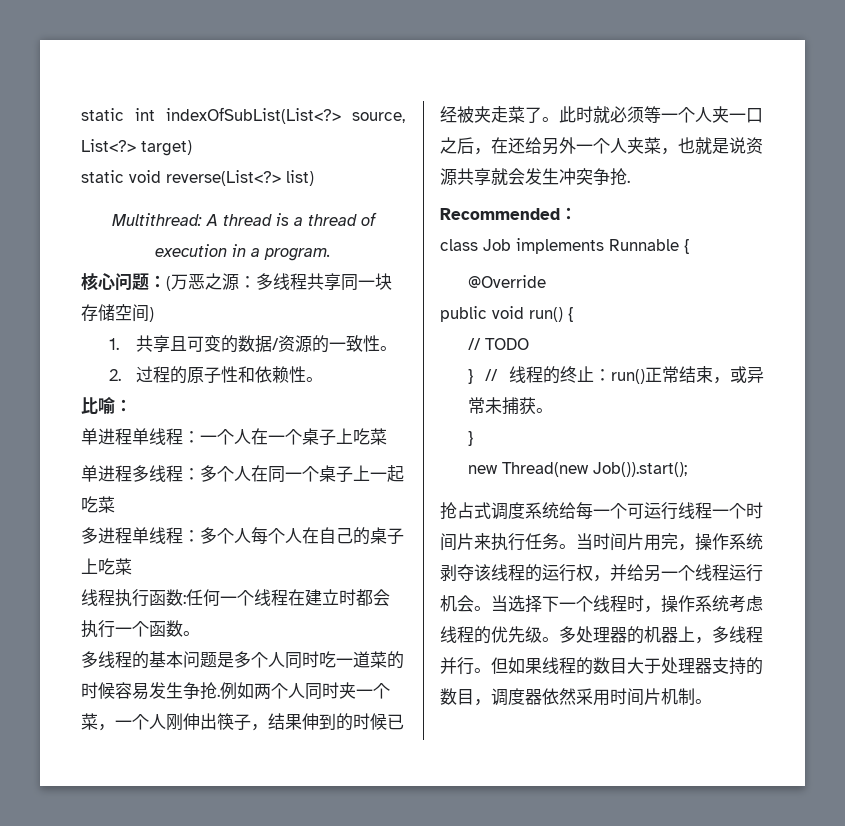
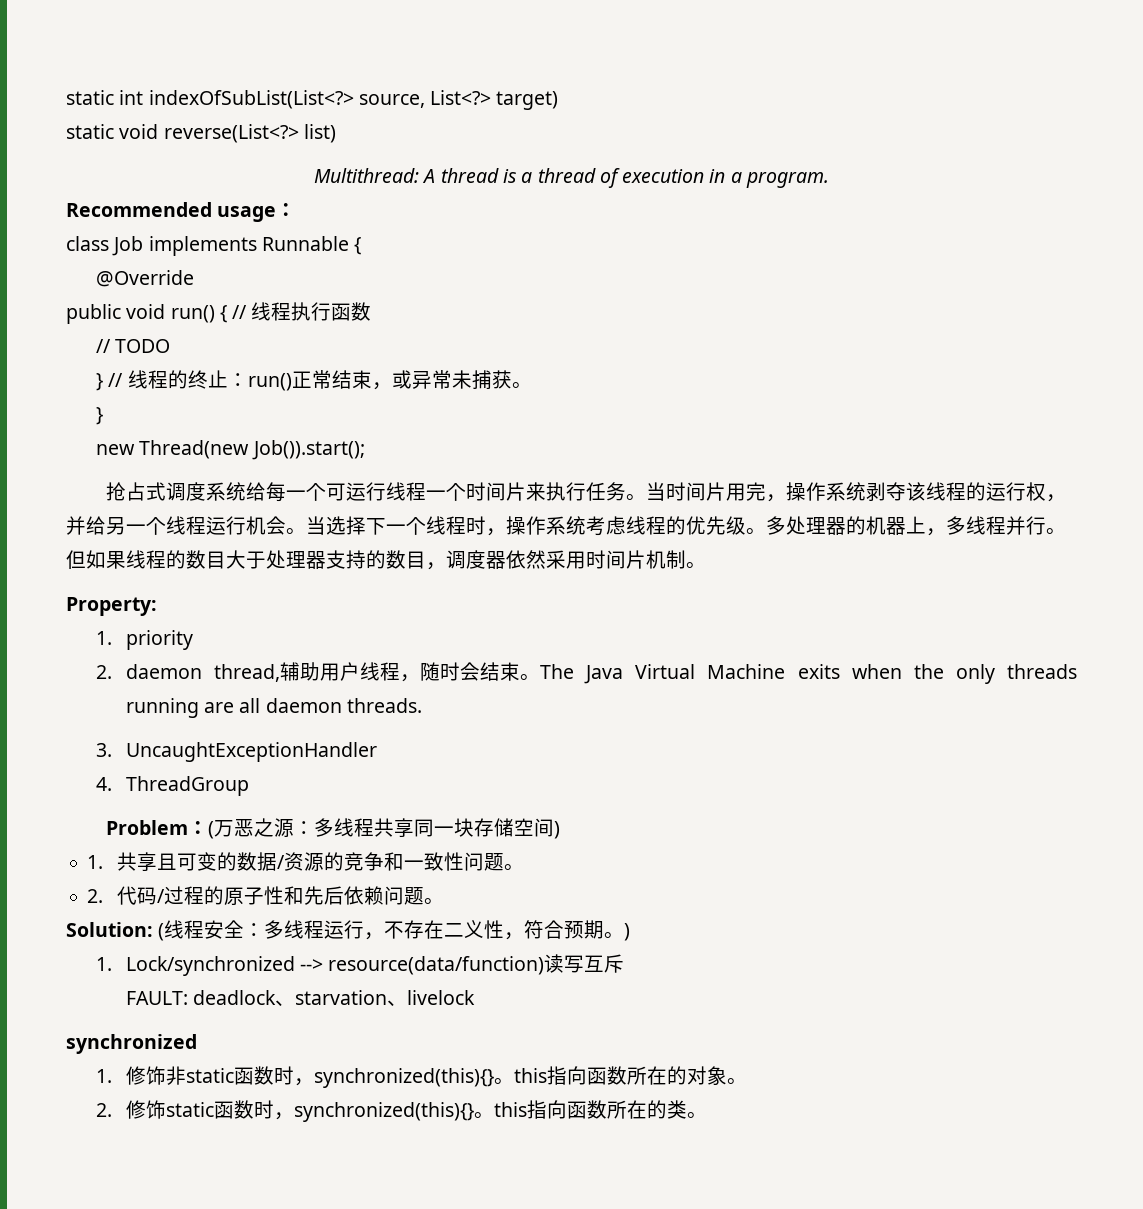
- 核心问题：(万恶之源：多线程共享同一块存储空间)
- 1.共享且可变的数据/资源的一致性。
- 2.过程的原子性和依赖性。
- 比喻：
- 单进程单线程：一个人在一个桌子上吃菜
- 单进程多线程：多个人在同一个桌子上一起吃菜
- 多进程单线程：多个人每个人在自己的桌子上吃菜
- 线程执行函数:任何一个线程在建立时都会执行一个函数。
- 多线程的基本问题是多个人同时吃一道菜的时候容易发生争抢.例如两个人同时夹一个菜，一个人刚伸出筷子，结果伸到的时候已经被夹走菜了。此时就必须等一个人夹一口之后，在还给另外一个人夹菜，也就是说资源共享就会发生冲突争抢.
- Recommended：
+ Recommended usage：
- public void run() {
+ public void run() { // 线程执行函数
+ Property:
+ 1. priority
+ 2. daemon thread,辅助用户线程，随时会结束。The Java Virtual Machine exits when the only threads running are all daemon threads.
+ 3. UncaughtExceptionHandler
+ 4. ThreadGroup
+ Problem：(万恶之源：多线程共享同一块存储空间)
+ 1.共享且可变的数据/资源的竞争和一致性问题。
+ 2.代码/过程的原子性和先后依赖问题。
+ Solution: (线程安全：多线程运行，不存在二义性，符合预期。)
+ 1. Lock/synchronized --> resource(data/function)读写互斥
+ FAULT: deadlock、starvation、livelock
+ synchronized
+ 1.修饰非static函数时，synchronized(this){}。this指向函数所在的对象。
+ 2.修饰static函数时，synchronized(this){}。this指向函数所在的类。

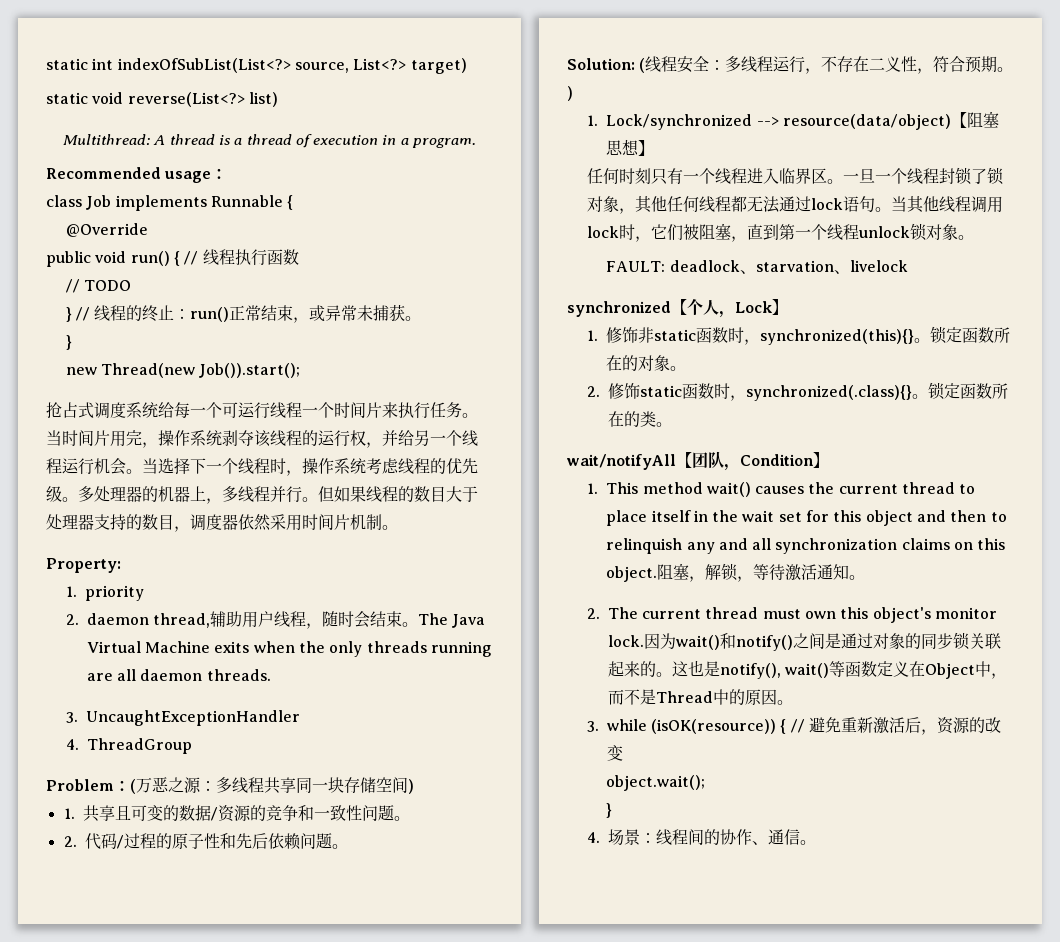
- 1. Lock/synchronized --> resource(data/function)读写互斥
+ 1. Lock/synchronized --> resource(data/object)【阻塞思想】
+ 任何时刻只有一个线程进入临界区。一旦一个线程封锁了锁对象，其他任何线程都无法通过lock语句。当其他线程调用lock时，它们被阻塞，直到第一个线程unlock锁对象。
- synchronized
+ synchronized【个人，Lock】
- 1.修饰非static函数时，synchronized(this){}。this指向函数所在的对象。
+ 1.修饰非static函数时，synchronized(this){}。锁定函数所在的对象。
- 2.修饰static函数时，synchronized(this){}。this指向函数所在的类。
+ 2.修饰static函数时，synchronized(.class){}。锁定函数所在的类。
+ wait/notifyAll【团队，Condition】
+ 1. This method wait() causes the current thread to place itself in the wait set for this object and then to relinquish any and all synchronization claims on this object.阻塞，解锁，等待激活通知。
+ 2. The current thread must own this object's monitor lock.因为wait()和notify()之间是通过对象的同步锁关联起来的。这也是notify(), wait()等函数定义在Object中，而不是Thread中的原因。
+ 3. while (isOK(resource)) { // 避免重新激活后，资源的改变
+ object.wait();
+ }
+ 4.场景：线程间的协作、通信。

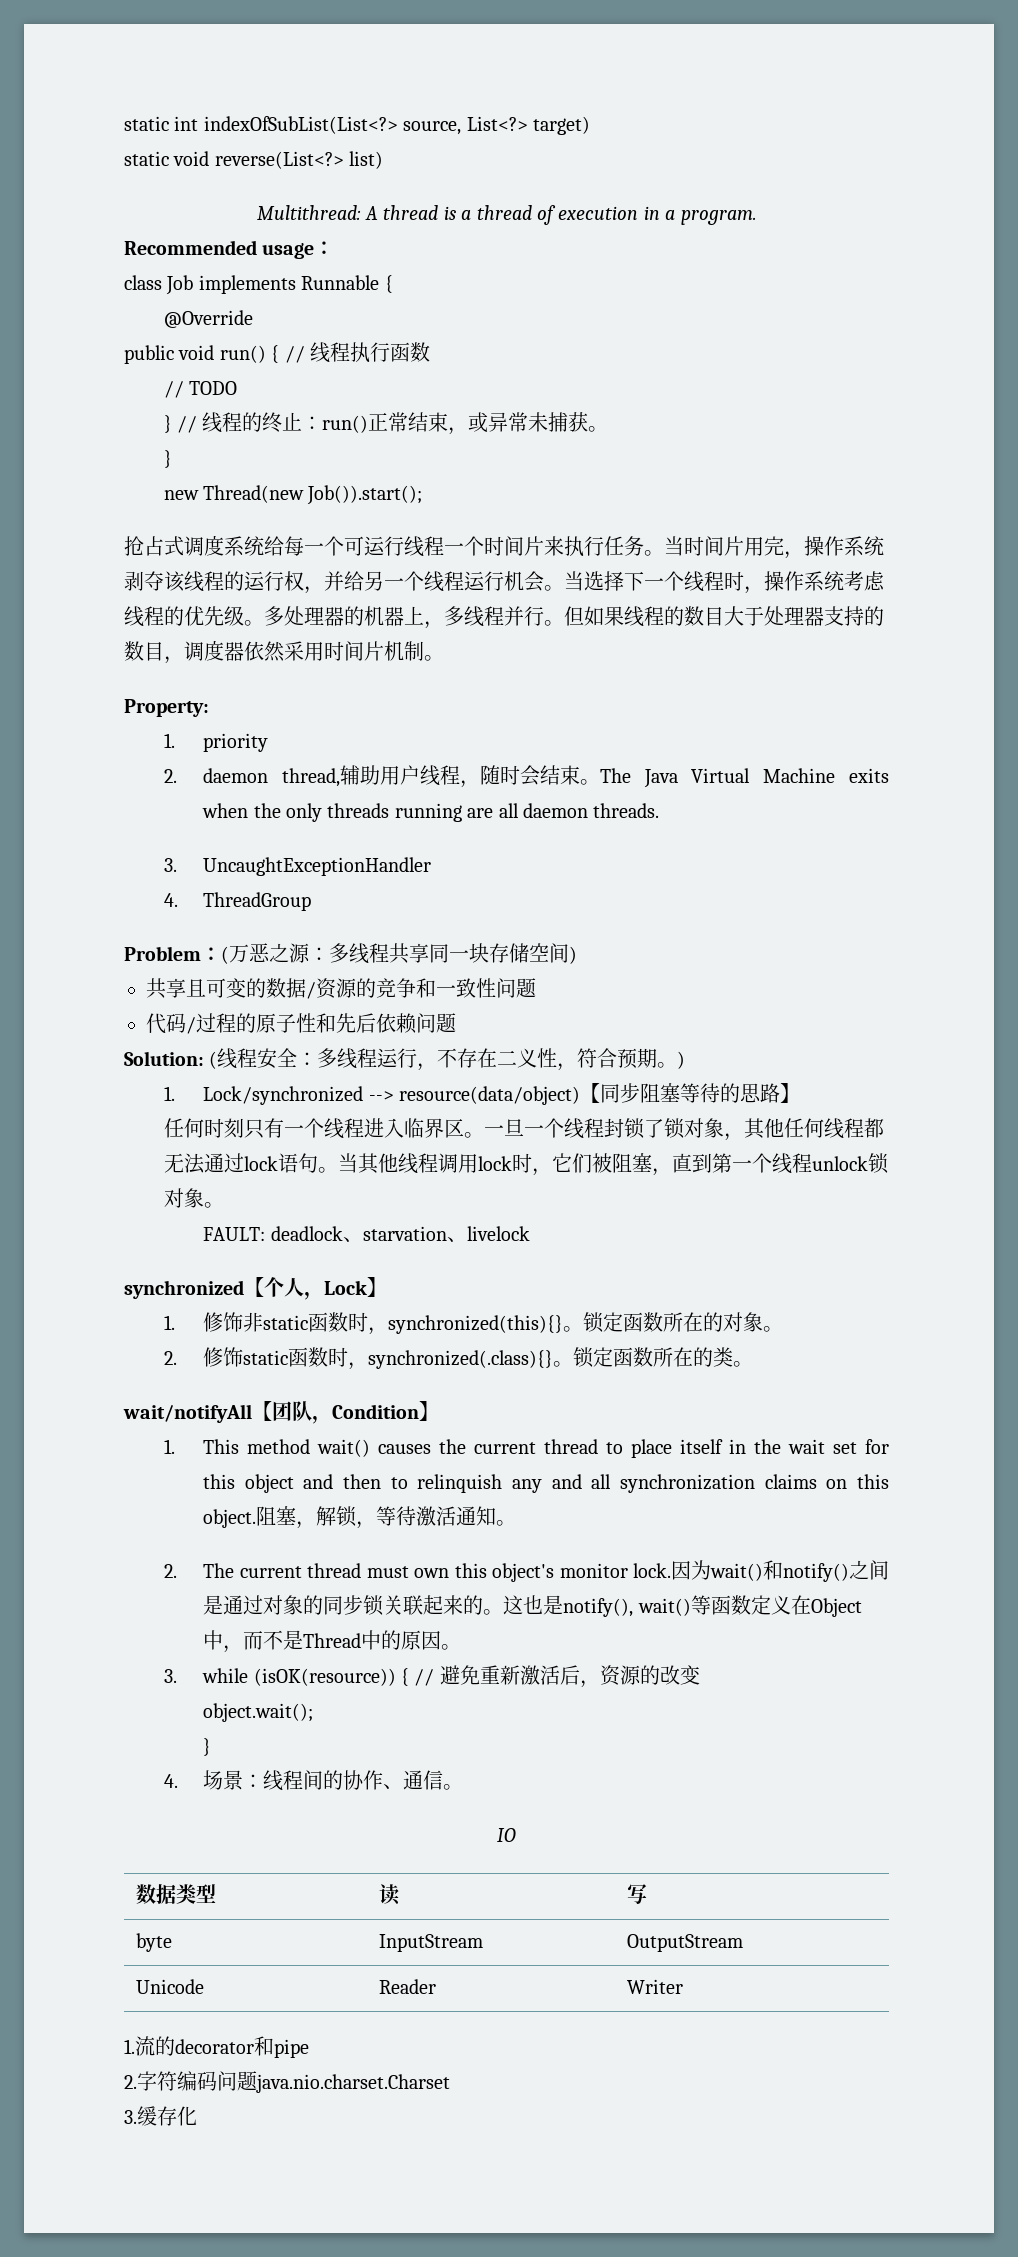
- 1.共享且可变的数据/资源的竞争和一致性问题。
- 2.代码/过程的原子性和先后依赖问题。
+ 共享且可变的数据/资源的竞争和一致性问题
+ 代码/过程的原子性和先后依赖问题
- 1. Lock/synchronized --> resource(data/object)【阻塞思想】
+ 1. Lock/synchronized --> resource(data/object)【同步阻塞等待的思路】
+ IO
+ 数据类型 | 读 | 写
+ byte | InputStream | OutputStream
+ Unicode | Reader | Writer
+ 1.流的decorator和pipe
+ 2.字符编码问题java.nio.charset.Charset
+ 3.缓存化

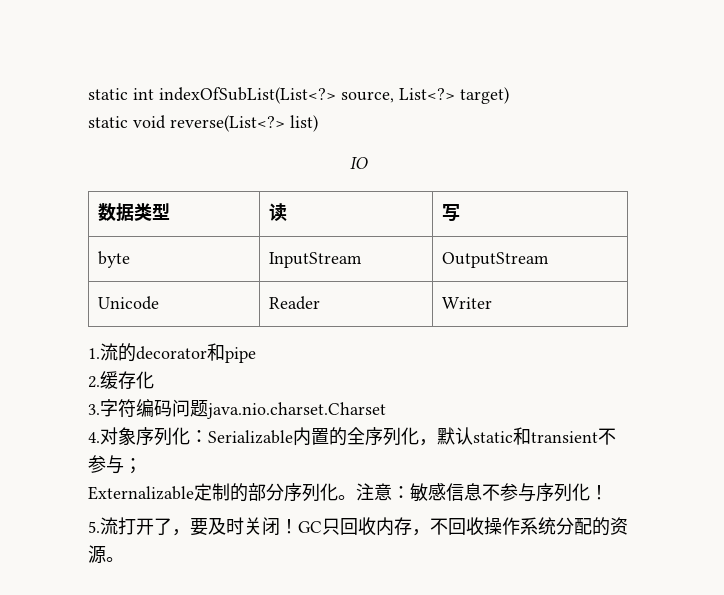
- Multithread: A thread is a thread of execution in a program.
- Recommended usage：
- class Job implements Runnable {
- @Override
- public void run() { // 线程执行函数
- // TODO
- } // 线程的终止：run()正常结束，或异常未捕获。
- }
- new Thread(new Job()).start();
- 抢占式调度系统给每一个可运行线程一个时间片来执行任务。当时间片用完，操作系统剥夺该线程的运行权，并给另一个线程运行机会。当选择下一个线程时，操作系统考虑线程的优先级。多处理器的机器上，多线程并行。但如果线程的数目大于处理器支持的数目，调度器依然采用时间片机制。
- Property:
- 1. priority
- 2. daemon thread,辅助用户线程，随时会结束。The Java Virtual Machine exits when the only threads running are all daemon threads.
- 3. UncaughtExceptionHandler
- 4. ThreadGroup
- Problem：(万恶之源：多线程共享同一块存储空间)
- 共享且可变的数据/资源的竞争和一致性问题
- 代码/过程的原子性和先后依赖问题
- Solution: (线程安全：多线程运行，不存在二义性，符合预期。)
- 1. Lock/synchronized --> resource(data/object)【同步阻塞等待的思路】
- 任何时刻只有一个线程进入临界区。一旦一个线程封锁了锁对象，其他任何线程都无法通过lock语句。当其他线程调用lock时，它们被阻塞，直到第一个线程unlock锁对象。
- FAULT: deadlock、starvation、livelock
- synchronized【个人，Lock】
- 1.修饰非static函数时，synchronized(this){}。锁定函数所在的对象。
- 2.修饰static函数时，synchronized(.class){}。锁定函数所在的类。
- wait/notifyAll【团队，Condition】
- 1. This method wait() causes the current thread to place itself in the wait set for this object and then to relinquish any and all synchronization claims on this object.阻塞，解锁，等待激活通知。
- 2. The current thread must own this object's monitor lock.因为wait()和notify()之间是通过对象的同步锁关联起来的。这也是notify(), wait()等函数定义在Object中，而不是Thread中的原因。
- 3. while (isOK(resource)) { // 避免重新激活后，资源的改变
- object.wait();
- }
- 4.场景：线程间的协作、通信。
- 2.字符编码问题java.nio.charset.Charset
+ 2.缓存化
+ 3.字符编码问题java.nio.charset.Charset
- 3.缓存化
+ 4.对象序列化：Serializable内置的全序列化，默认static和transient不参与；
+ Externalizable定制的部分序列化。注意：敏感信息不参与序列化！
+ 5.流打开了，要及时关闭！GC只回收内存，不回收操作系统分配的资源。

